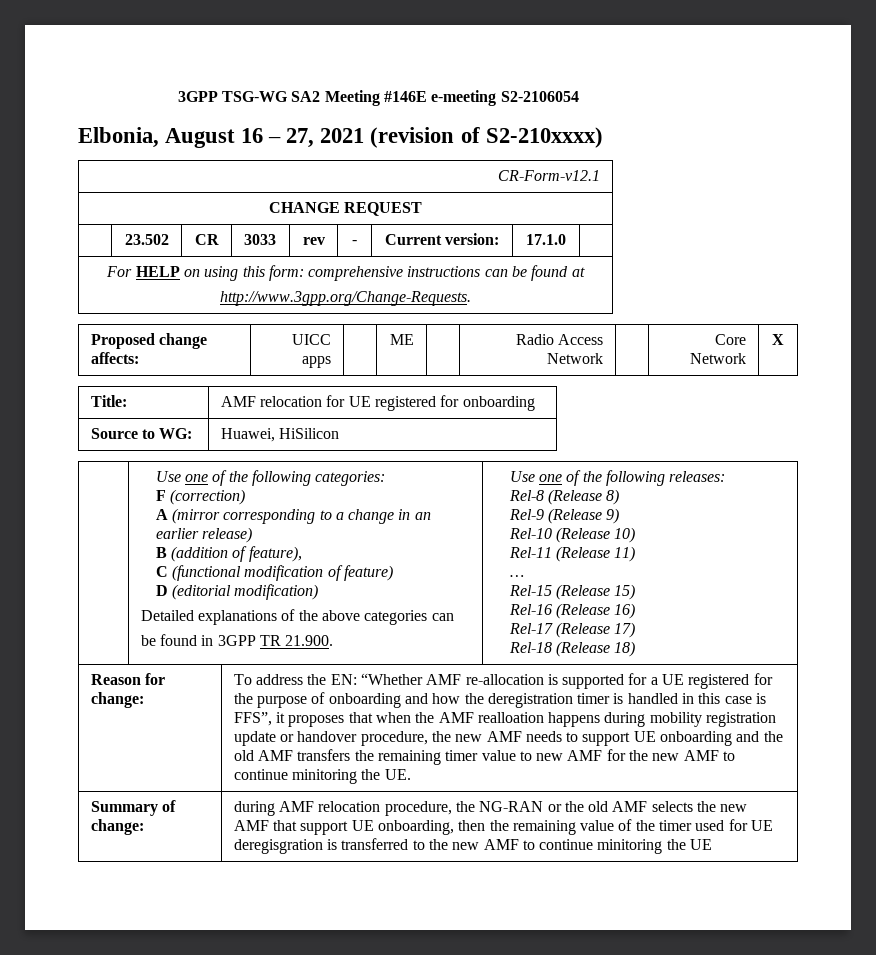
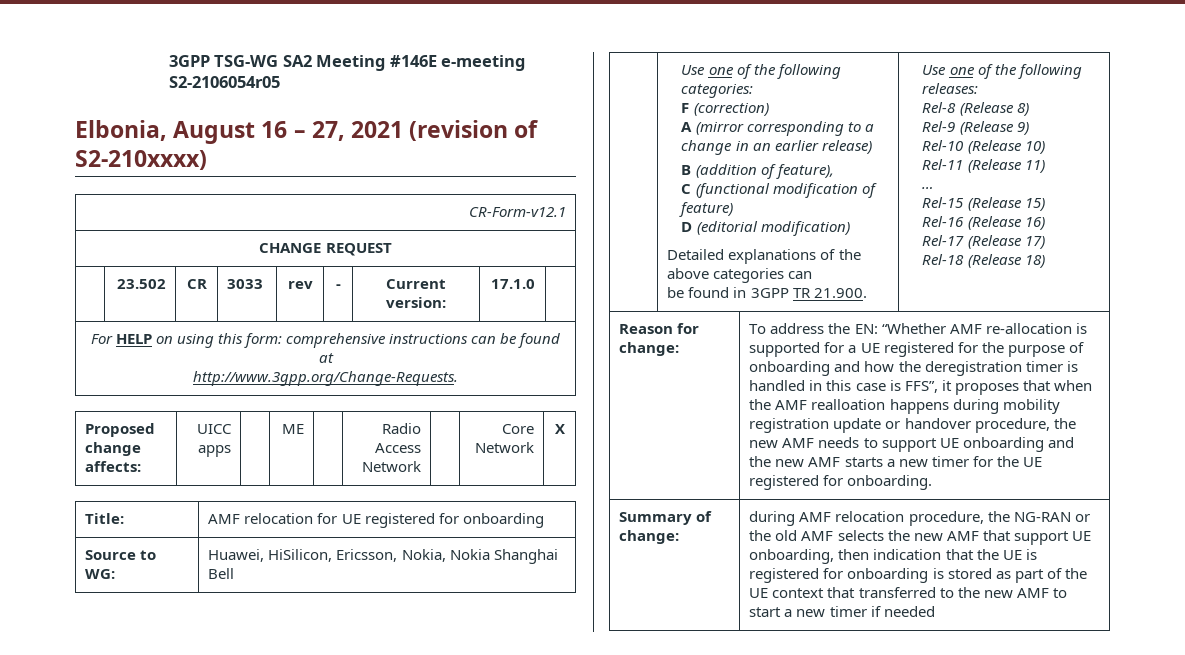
- 3GPP TSG-WG SA2 Meeting #146E e-meeting S2-2106054
+ 3GPP TSG-WG SA2 Meeting #146E e-meeting S2-2106054r05
- Source to WG: | Huawei, HiSilicon
+ Source to WG: | Huawei, HiSilicon, Ericsson, Nokia, Nokia Shanghai Bell
- To address the EN: “Whether AMF re-allocation is supported for a UE registered for the purpose of onboarding and how the deregistration timer is handled in this case is FFS”, it proposes that when the AMF realloation happens during mobility registration update or handover procedure, the new AMF needs to support UE onboarding and the old AMF transfers the remaining timer value to new AMF for the new AMF to continue minitoring the UE.
+ To address the EN: “Whether AMF re-allocation is supported for a UE registered for the purpose of onboarding and how the deregistration timer is handled in this case is FFS”, it proposes that when the AMF realloation happens during mobility registration update or handover procedure, the new AMF needs to support UE onboarding and the new AMF starts a new timer for the UE registered for onboarding.
- during AMF relocation procedure, the NG-RAN or the old AMF selects the new AMF that support UE onboarding, then the remaining value of the timer used for UE deregisgration is transferred to the new AMF to continue minitoring the UE
+ during AMF relocation procedure, the NG-RAN or the old AMF selects the new AMF that support UE onboarding, then indication that the UE is registered for onboarding is stored as part of the UE context that transferred to the new AMF to start a new timer if needed

